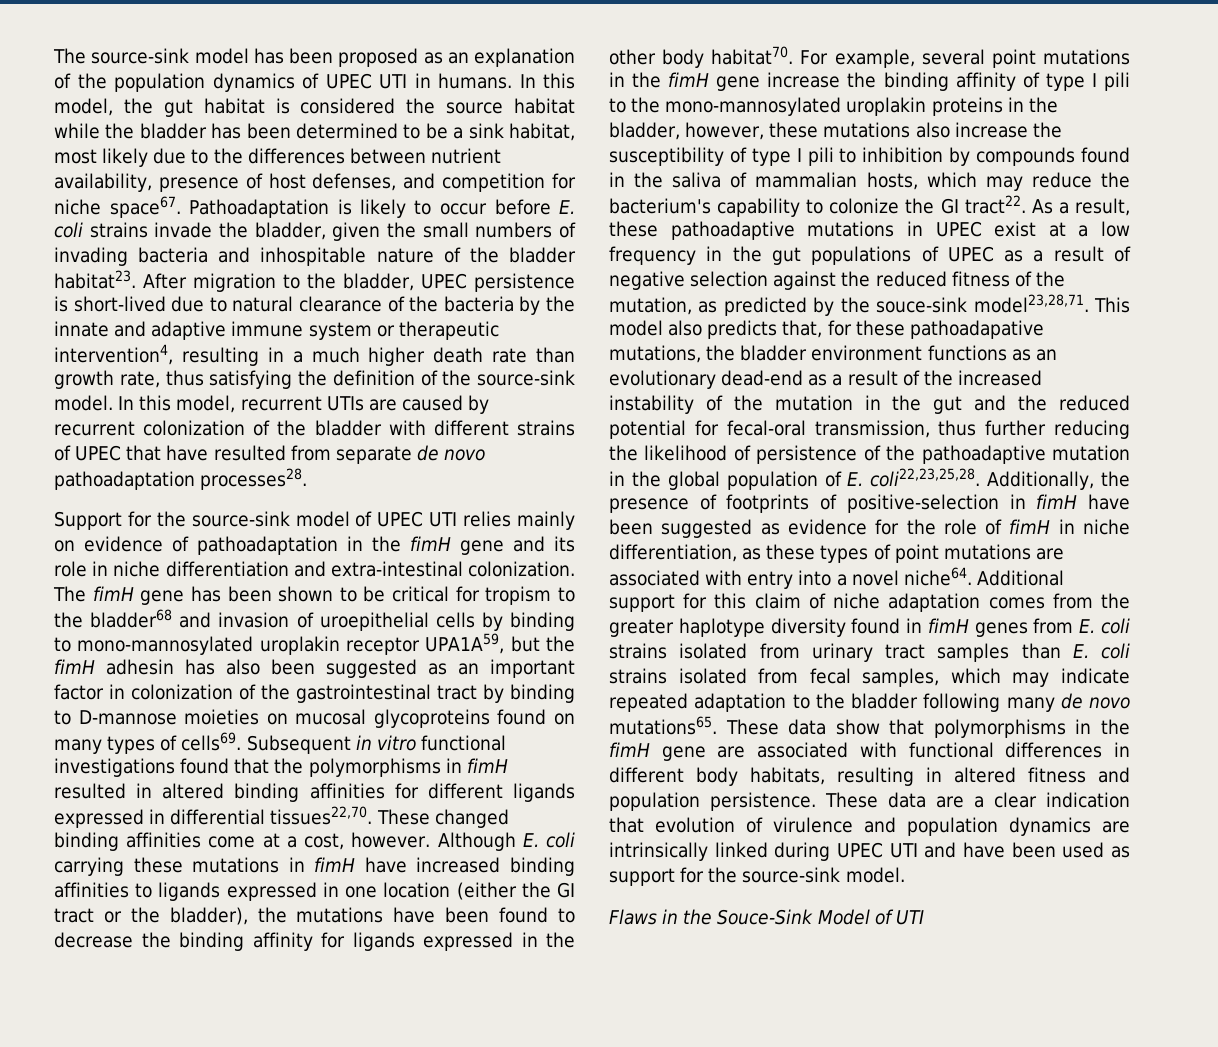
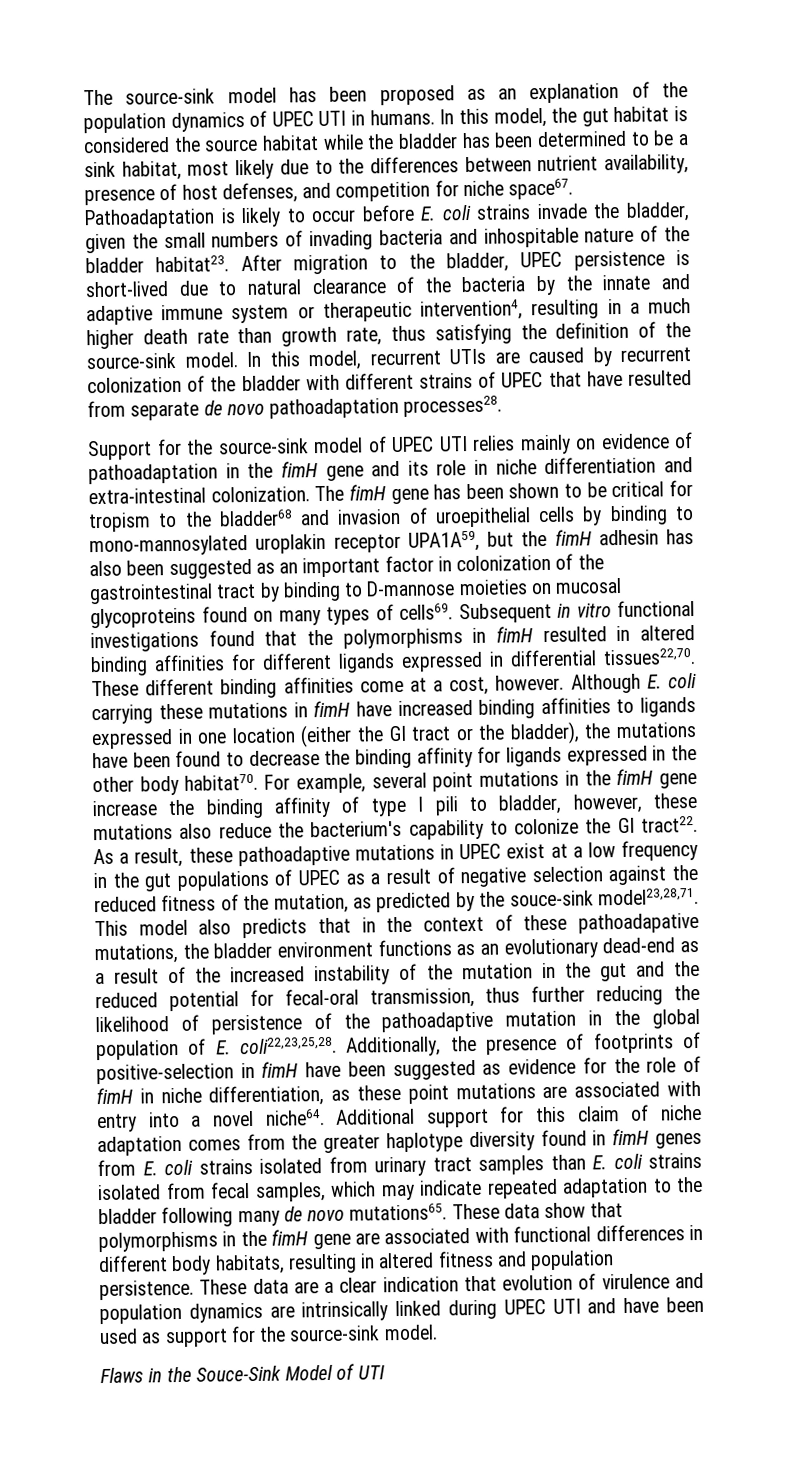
- These changed binding affinities come at a cost, however.
+ These different binding affinities come at a cost, however.
- For example, several point mutations in the fimH gene increase the binding affinity of type I pili to the mono-mannosylated uroplakin proteins in the bladder, however, these mutations also increase the susceptibility of type I pili to inhibition by compounds found in the saliva of mammalian hosts, which may reduce the bacterium's capability to colonize the GI tract22.
+ For example, several point mutations in the fimH gene increase the binding affinity of type I pili to bladder, however, these mutations also reduce the bacterium's capability to colonize the GI tract22.
- This model also predicts that, for these pathoadapative mutations, the bladder environment functions as an evolutionary dead-end as a result of the increased instability of the mutation in the gut and the reduced potential for fecal-oral transmission, thus further reducing the likelihood of persistence of the pathoadaptive mutation in the global population of E. coli22,23,25,28.
+ This model also predicts that in the context of these pathoadapative mutations, the bladder environment functions as an evolutionary dead-end as a result of the increased instability of the mutation in the gut and the reduced potential for fecal-oral transmission, thus further reducing the likelihood of persistence of the pathoadaptive mutation in the global population of E. coli22,23,25,28.
- Additionally, the presence of footprints of positive-selection in fimH have been suggested as evidence for the role of fimH in niche differentiation, as these types of point mutations are associated with entry into a novel niche64.
+ Additionally, the presence of footprints of positive-selection in fimH have been suggested as evidence for the role of fimH in niche differentiation, as these point mutations are associated with entry into a novel niche64.

